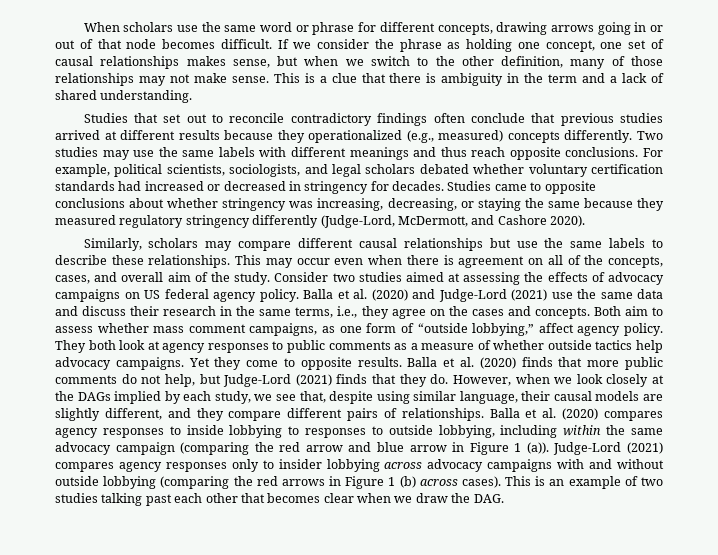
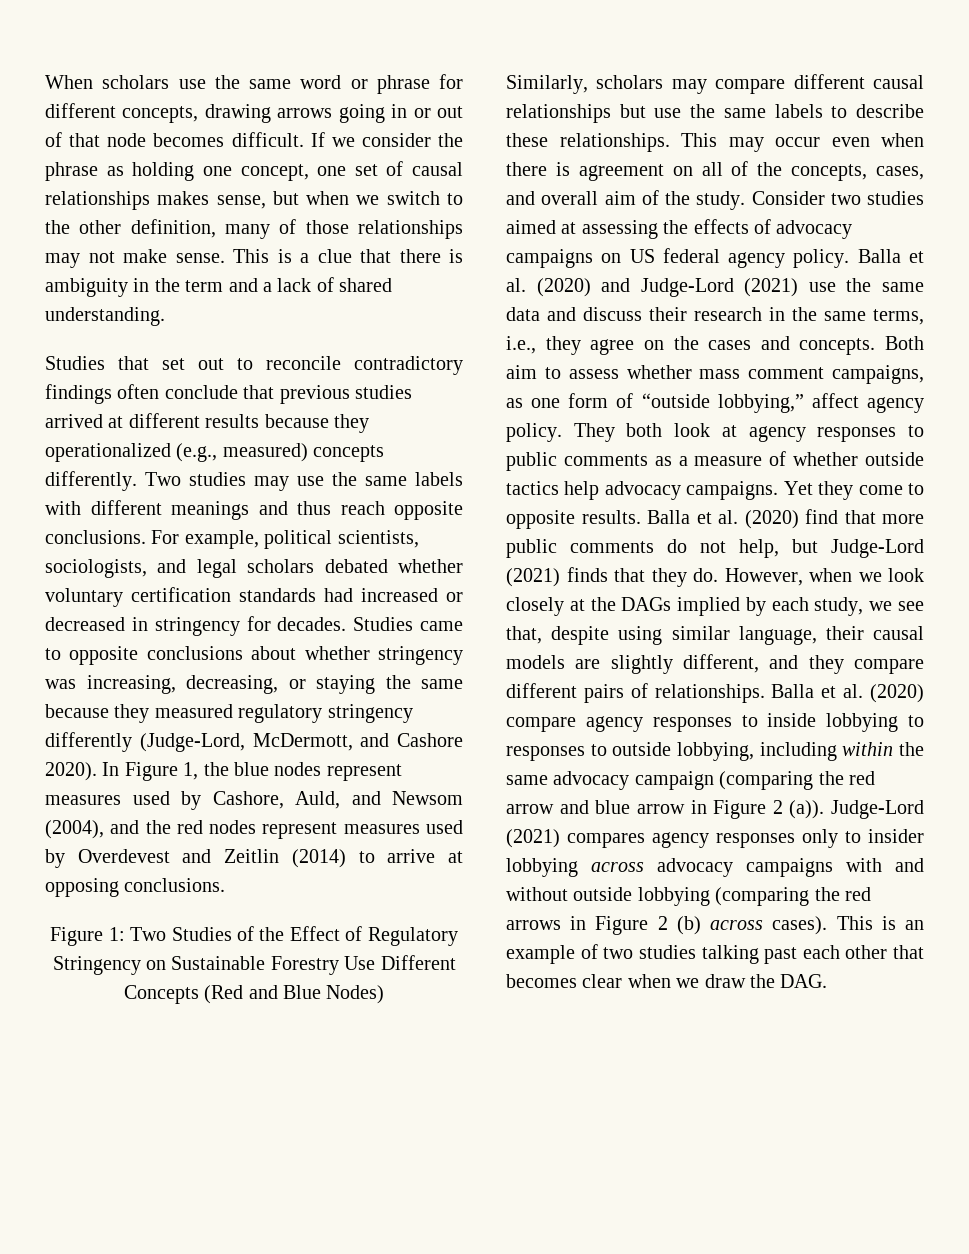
+ In Figure 1, the blue nodes represent measures used by Cashore, Auld, and Newsom (2004), and the red nodes represent measures used by Overdevest and Zeitlin (2014) to arrive at opposing conclusions.
+ Figure 1: Two Studies of the Effect of Regulatory Stringency on Sustainable Forestry Use Different Concepts (Red and Blue Nodes)
- Balla et al. (2020) finds that more public comments do not help, but Judge-Lord (2021) finds that they do.
+ Balla et al. (2020) find that more public comments do not help, but Judge-Lord (2021) finds that they do.
- Balla et al. (2020) compares agency responses to inside lobbying to responses to outside lobbying, including within the same advocacy campaign (comparing the red arrow and blue arrow in Figure 1 (a)).
+ Balla et al. (2020) compare agency responses to inside lobbying to responses to outside lobbying, including within the same advocacy campaign (comparing the red arrow and blue arrow in Figure 2 (a)).
- Judge-Lord (2021) compares agency responses only to insider lobbying across advocacy campaigns with and without outside lobbying (comparing the red arrows in Figure 1 (b) across cases).
+ Judge-Lord (2021) compares agency responses only to insider lobbying across advocacy campaigns with and without outside lobbying (comparing the red arrows in Figure 2 (b) across cases).

